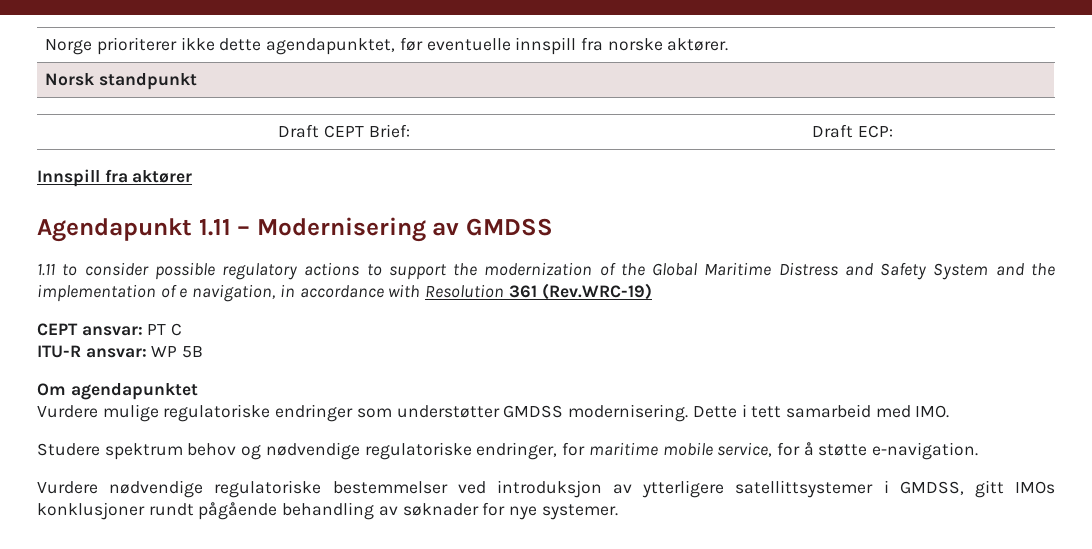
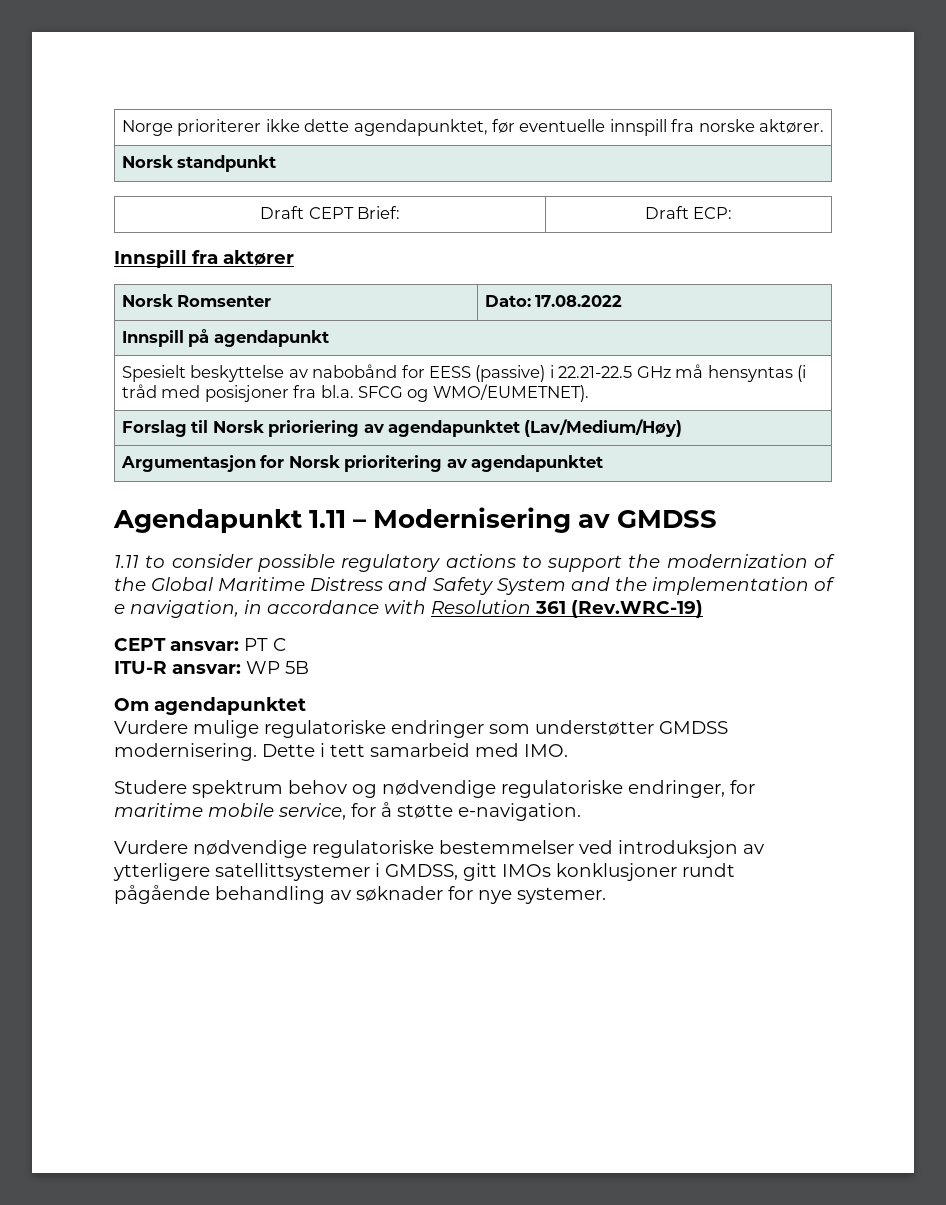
+ Norsk Romsenter | Dato: 17.08.2022
+ Innspill på agendapunkt
+ Spesielt beskyttelse av nabobånd for EESS (passive) i 22.21-22.5 GHz må hensyntas (i tråd med posisjoner fra bl.a. SFCG og WMO/EUMETNET).
+ Forslag til Norsk prioriering av agendapunktet (Lav/Medium/Høy)
+ Argumentasjon for Norsk prioritering av agendapunktet

